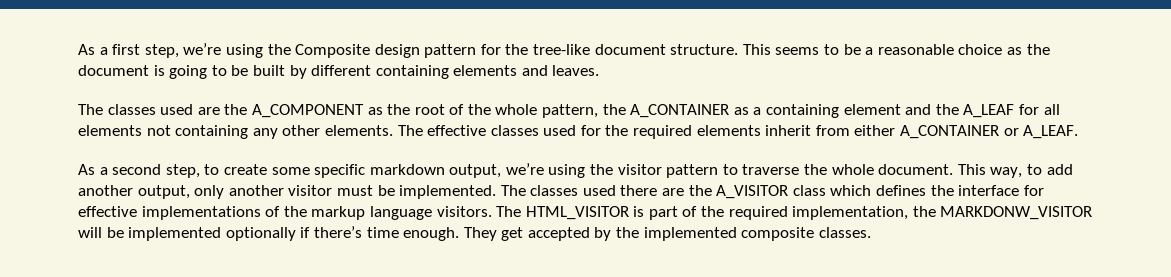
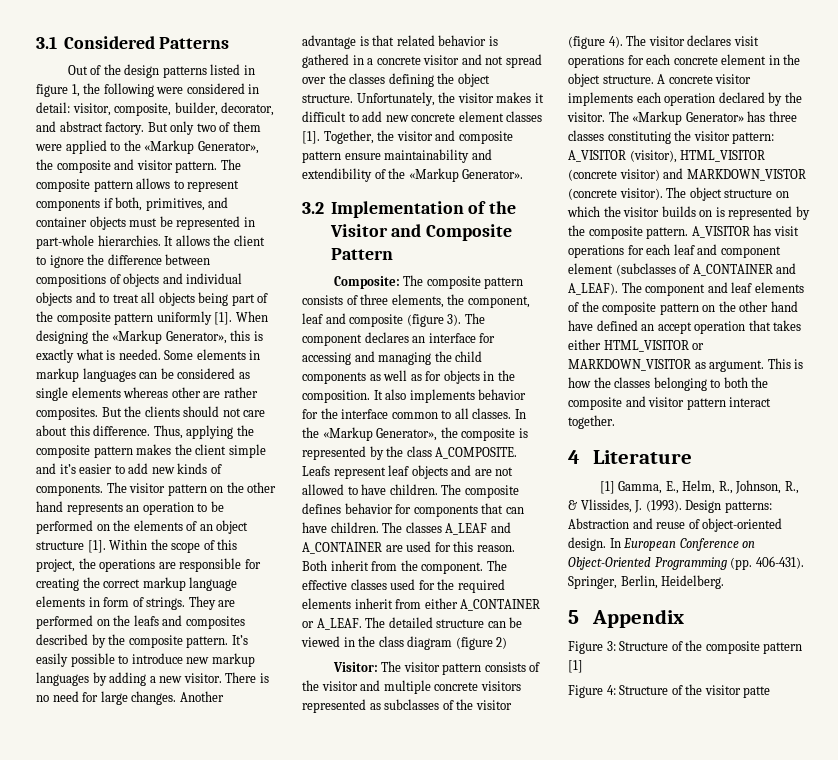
- As a first step, we’re using the Composite design pattern for the tree-like document structure. This seems to be a reasonable choice as the document is going to be built by different containing elements and leaves.
- The classes used are the A_COMPONENT as the root of the whole pattern, the A_CONTAINER as a containing element and the A_LEAF for all elements not containing any other elements.
+ 3.1 Considered Patterns
+ Out of the design patterns listed in figure 1, the following were considered in detail: visitor, composite, builder, decorator, and abstract factory. But only two of them were applied to the «Markup Generator», the composite and visitor pattern. The composite pattern allows to represent components if both, primitives, and container objects must be represented in part-whole hierarchies. It allows the client to ignore the difference between compositions of objects and individual objects and to treat all objects being part of the composite pattern uniformly [1]. When designing the «Markup Generator», this is exactly what is needed. Some elements in markup languages can be considered as single elements whereas other are rather composites. But the clients should not care about this difference. Thus, applying the composite pattern makes the client simple and it’s easier to add new kinds of components. The visitor pattern on the other hand represents an operation to be performed on the elements of an object structure [1]. Within the scope of this project, the operations are responsible for creating the correct markup language elements in form of strings. They are performed on the leafs and composites described by the composite pattern. It’s easily possible to introduce new markup languages by adding a new visitor. There is no need for large changes. Another advantage is that related behavior is gathered in a concrete visitor and not spread over the classes defining the object structure. Unfortunately, the visitor makes it difficult to add new concrete element classes [1]. Together, the visitor and composite pattern ensure maintainability and extendibility of the «Markup Generator».
+ 3.2 Implementation of the Visitor and Composite Pattern
+ Composite: The composite pattern consists of three elements, the component, leaf and composite (figure 3). The component declares an interface for accessing and managing the child components as well as for objects in the composition. It also implements behavior for the interface common to all classes. In the «Markup Generator», the composite is represented by the class A_COMPOSITE. Leafs represent leaf objects and are not allowed to have children. The composite defines behavior for components that can have children. The classes A_LEAF and A_CONTAINER are used for this reason. Both inherit from the component.
- The effective classes used for the required elements inherit from either A_CONTAINER or A_LEAF.
- As a second step, to create some specific markdown output, we’re using the visitor pattern to traverse the whole document. This way, to add another output, only another visitor must be implemented. The classes used there are the A_VISITOR class which defines the interface for effective implementations of the markup language visitors. The HTML_VISITOR is part of the required implementation, the MARKDONW_VISITOR will be implemented optionally if there’s time enough. They get accepted by the implemented composite classes.
+ The effective classes used for the required elements inherit from either A_CONTAINER or A_LEAF. The detailed structure can be viewed in the class diagram (figure 2)
+ Visitor: The visitor pattern consists of the visitor and multiple concrete visitors represented as subclasses of the visitor (figure 4). The visitor declares visit operations for each concrete element in the object structure. A concrete visitor implements each operation declared by the visitor. The «Markup Generator» has three classes constituting the visitor pattern: A_VISITOR (visitor), HTML_VISITOR (concrete visitor) and MARKDOWN_VISTOR (concrete visitor). The object structure on which the visitor builds on is represented by the composite pattern. A_VISITOR has visit operations for each leaf and component element (subclasses of A_CONTAINER and A_LEAF). The component and leaf elements of the composite pattern on the other hand have defined an accept operation that takes either HTML_VISITOR or MARKDOWN_VISITOR as argument. This is how the classes belonging to both the composite and visitor pattern interact together.
+ 4 Literature
+ [1] Gamma, E., Helm, R., Johnson, R., & Vlissides, J. (1993). Design patterns: Abstraction and reuse of object-oriented design. In European Conference on Object-Oriented Programming (pp. 406-431). Springer, Berlin, Heidelberg.
+ 5 Appendix
+ Figure 3: Structure of the composite pattern [1]
+ Figure 4: Structure of the visitor patte

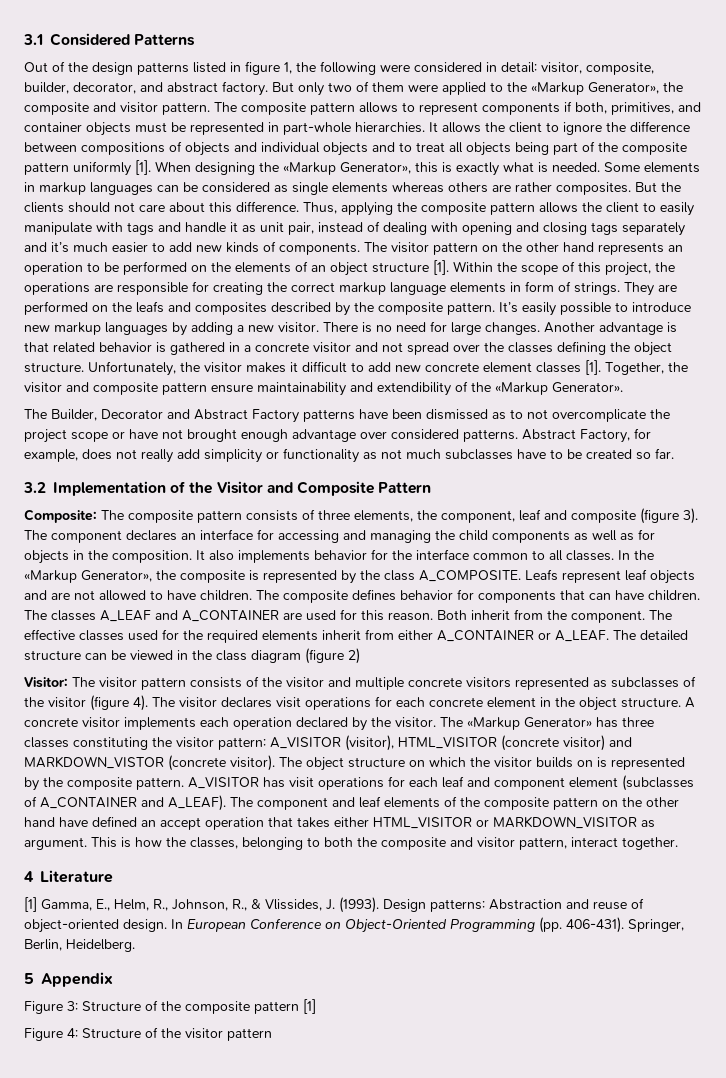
- Some elements in markup languages can be considered as single elements whereas other are rather composites.
+ Some elements in markup languages can be considered as single elements whereas others are rather composites.
- Thus, applying the composite pattern makes the client simple and it’s easier to add new kinds of components.
+ Thus, applying the composite pattern allows the client to easily manipulate with tags and handle it as unit pair, instead of dealing with opening and closing tags separately and it’s much easier to add new kinds of components.
+ The Builder, Decorator and Abstract Factory patterns have been dismissed as to not overcomplicate the project scope or have not brought enough advantage over considered patterns. Abstract Factory, for example, does not really add simplicity or functionality as not much subclasses have to be created so far.
- This is how the classes belonging to both the composite and visitor pattern interact together.
+ This is how the classes, belonging to both the composite and visitor pattern, interact together.
- Figure 4: Structure of the visitor patte
+ Figure 4: Structure of the visitor pattern

